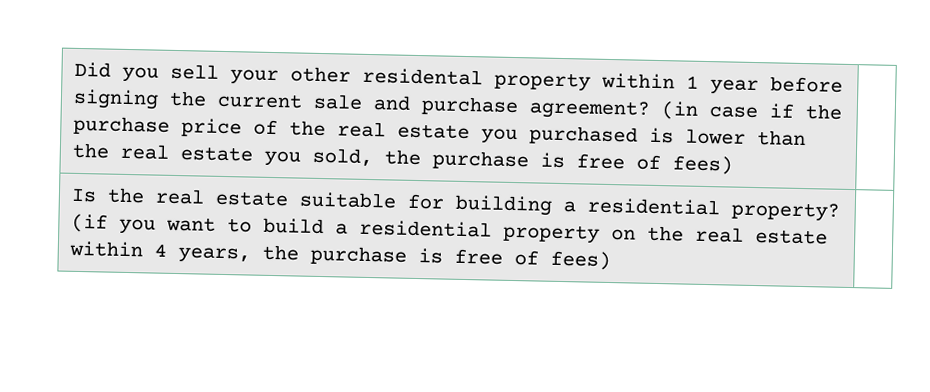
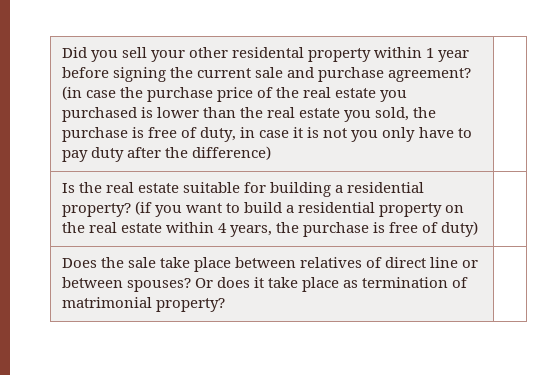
- (in case if the purchase price of the real estate you purchased is lower than the real estate you sold, the purchase is free of fees)
+ (in case the purchase price of the real estate you purchased is lower than the real estate you sold, the purchase is free of duty, in case it is not you only have to pay duty after the difference)
- Is the real estate suitable for building a residential property? (if you want to build a residential property on the real estate within 4 years, the purchase is free of fees) |
+ Is the real estate suitable for building a residential property? (if you want to build a residential property on the real estate within 4 years, the purchase is free of duty) |
+ Does the sale take place between relatives of direct line or between spouses? Or does it take place as termination of matrimonial property? |

